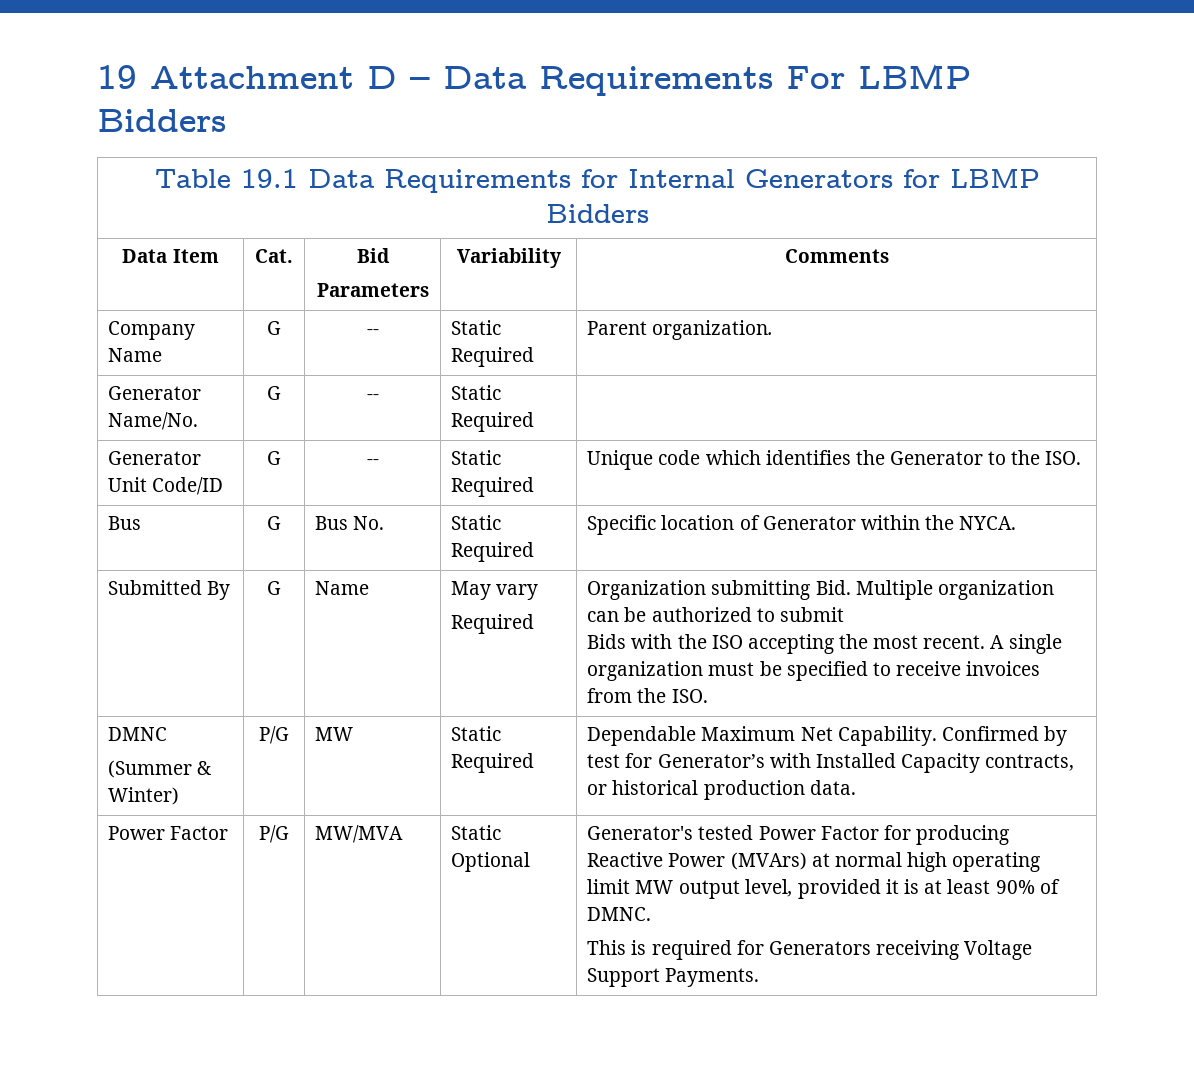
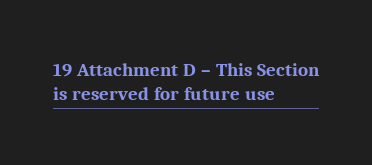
- 19 Attachment D – Data Requirements For LBMP Bidders
- Table 19.1 Data Requirements for Internal Generators for LBMP Bidders
- Data Item | Cat. | Bid
- Parameters | Variability | Comments
- Company Name | G | -- | Static Required | Parent organization.
- Generator Name/No. | G | -- | Static Required |
- Generator Unit Code/ID | G | -- | Static Required | Unique code which identifies the Generator to the ISO.
- Bus | G | Bus No. | Static Required | Specific location of Generator within the NYCA.
- Submitted By | G | Name | May vary
- Required | Organization submitting Bid. Multiple organization can be authorized to submit
- Bids with the ISO accepting the most recent. A single organization must be specified to receive invoices from the ISO.
- DMNC
- (Summer & Winter) | P/G | MW | Static Required | Dependable Maximum Net Capability. Confirmed by test for Generator’s with Installed Capacity contracts, or historical production data.
- Power Factor | P/G | MW/MVA | Static Optional | Generator's tested Power Factor for producing Reactive Power (MVArs) at normal high operating limit MW output level, provided it is at least 90% of DMNC.
- This is required for Generators receiving Voltage Support Payments.
+ 19 Attachment D – This Section is reserved for future use

